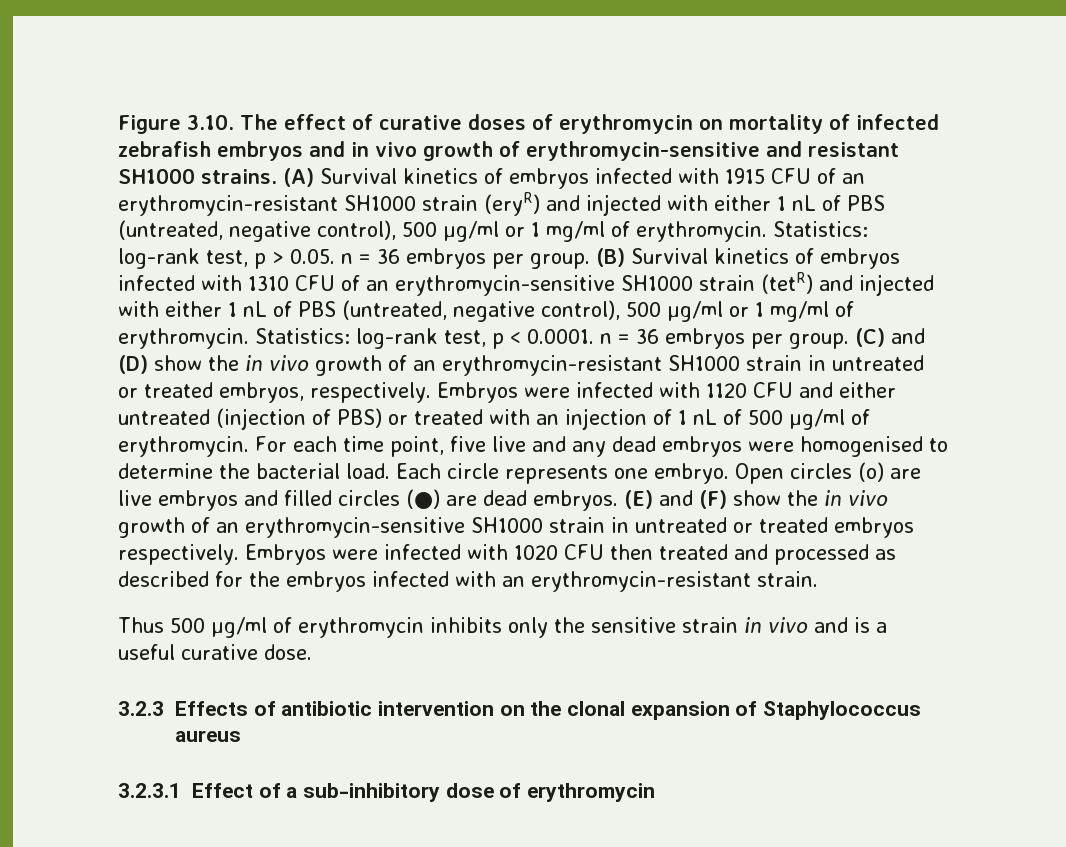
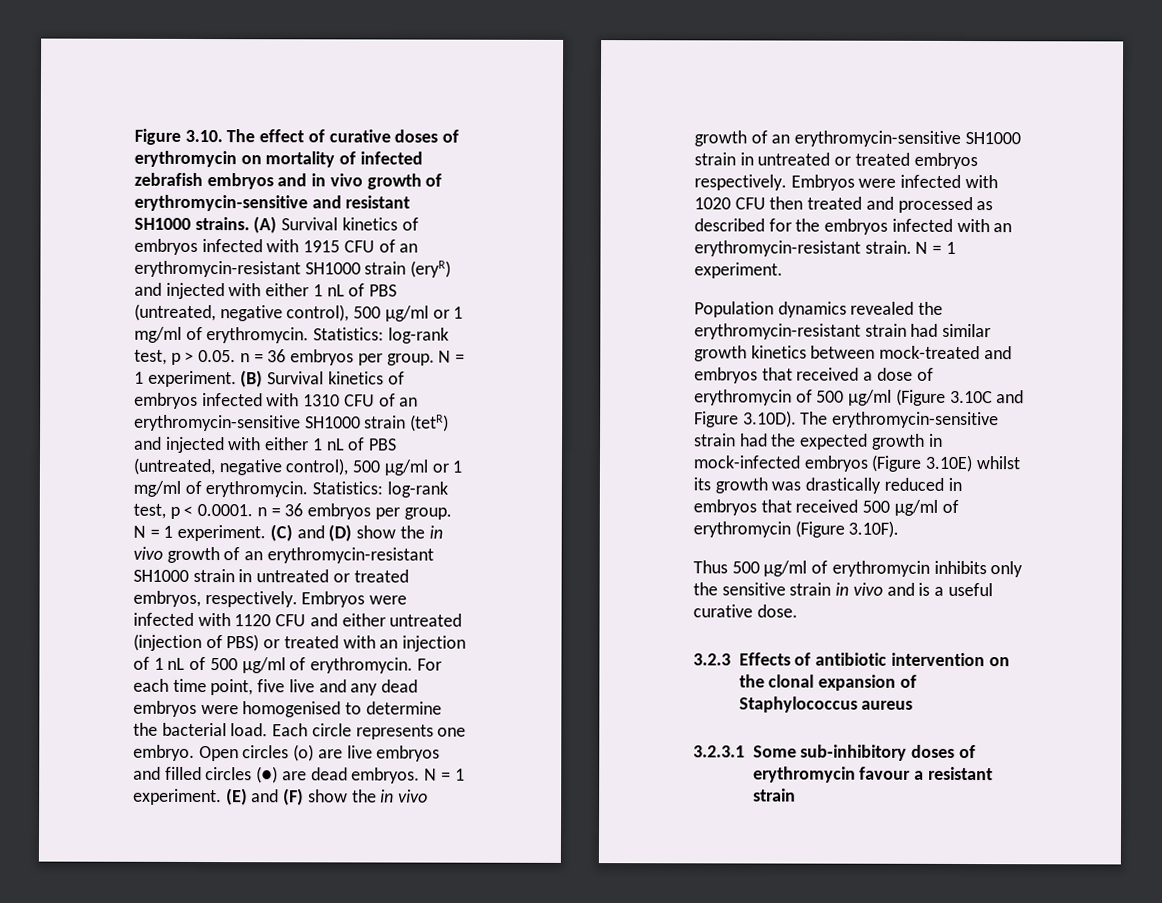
- Statistics: log-rank test, p > 0.05. n = 36 embryos per group.
+ Statistics: log-rank test, p > 0.05. n = 36 embryos per group. N = 1 experiment.
- Statistics: log-rank test, p < 0.0001. n = 36 embryos per group.
+ Statistics: log-rank test, p < 0.0001. n = 36 embryos per group. N = 1 experiment.
- Open circles (o) are live embryos and filled circles (●) are dead embryos.
+ Open circles (o) are live embryos and filled circles (●) are dead embryos. N = 1 experiment.
- Embryos were infected with 1020 CFU then treated and processed as described for the embryos infected with an erythromycin-resistant strain.
+ Embryos were infected with 1020 CFU then treated and processed as described for the embryos infected with an erythromycin-resistant strain. N = 1 experiment.
+ Population dynamics revealed the erythromycin-resistant strain had similar growth kinetics between mock-treated and embryos that received a dose of erythromycin of 500 µg/ml (Figure 3.10C and Figure 3.10D). The erythromycin-sensitive strain had the expected growth in mock-infected embryos (Figure 3.10E) whilst its growth was drastically reduced in embryos that received 500 µg/ml of erythromycin (Figure 3.10F).
- 3.2.3.1 Effect of a sub-inhibitory dose of erythromycin
+ 3.2.3.1 Some sub-inhibitory doses of erythromycin favour a resistant strain

